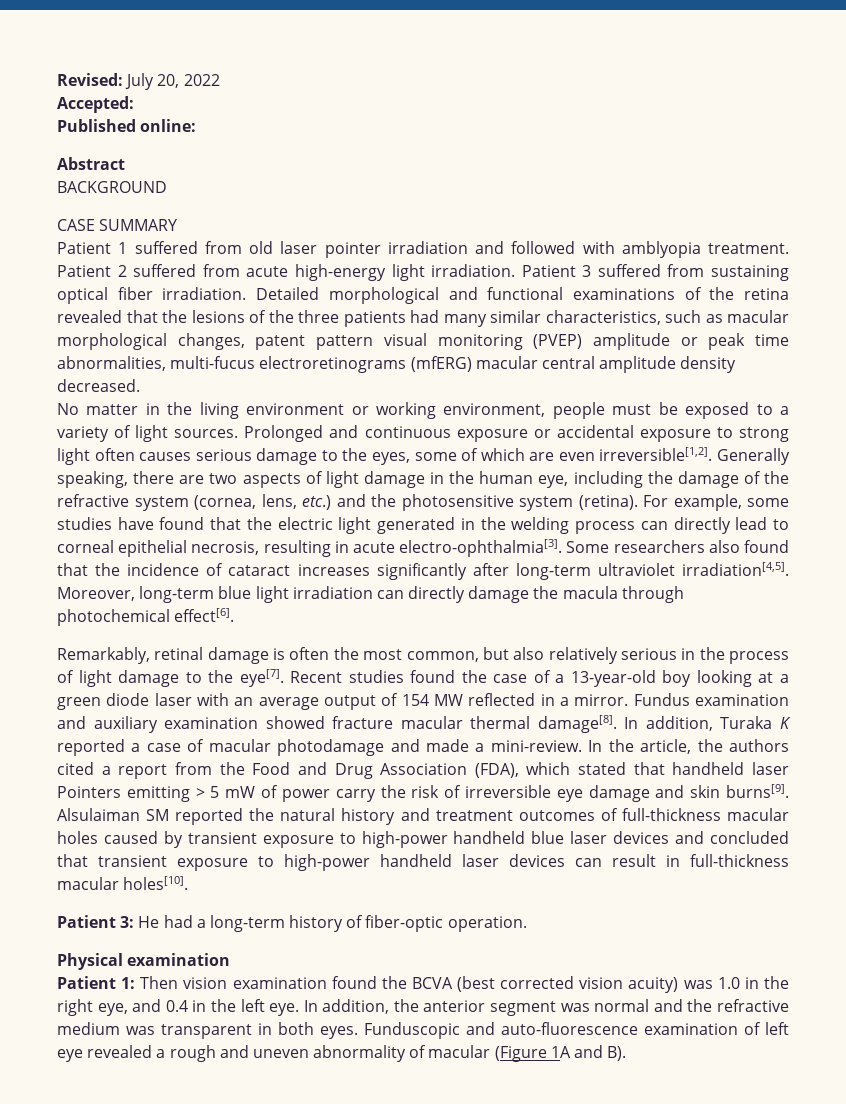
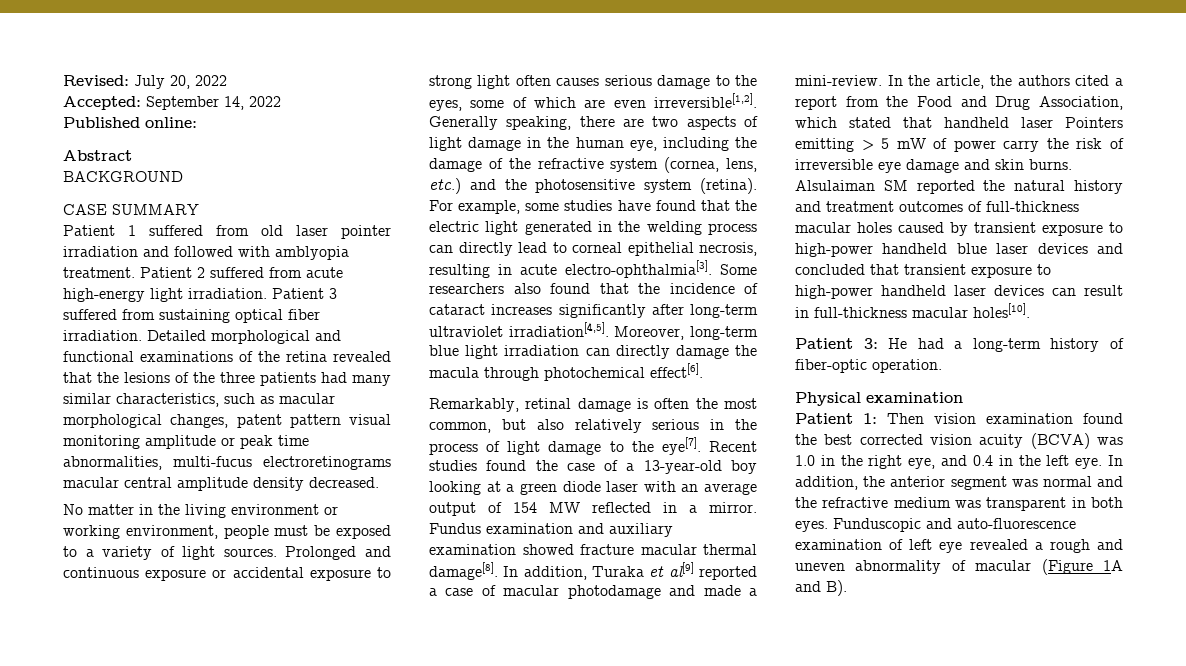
- Accepted:
+ Accepted: September 14, 2022
- Detailed morphological and functional examinations of the retina revealed that the lesions of the three patients had many similar characteristics, such as macular morphological changes, patent pattern visual monitoring (PVEP) amplitude or peak time abnormalities, multi-fucus electroretinograms (mfERG) macular central amplitude density decreased.
+ Detailed morphological and functional examinations of the retina revealed that the lesions of the three patients had many similar characteristics, such as macular morphological changes, patent pattern visual monitoring amplitude or peak time abnormalities, multi-fucus electroretinograms macular central amplitude density decreased.
- In addition, Turaka K reported a case of macular photodamage and made a mini-review.
+ In addition, Turaka et al[9] reported a case of macular photodamage and made a mini-review.
- In the article, the authors cited a report from the Food and Drug Association (FDA), which stated that handheld laser Pointers emitting > 5 mW of power carry the risk of irreversible eye damage and skin burns[9].
+ In the article, the authors cited a report from the Food and Drug Association, which stated that handheld laser Pointers emitting > 5 mW of power carry the risk of irreversible eye damage and skin burns.
- Patient 1: Then vision examination found the BCVA (best corrected vision acuity) was 1.0 in the right eye, and 0.4 in the left eye.
+ Patient 1: Then vision examination found the best corrected vision acuity (BCVA) was 1.0 in the right eye, and 0.4 in the left eye.

